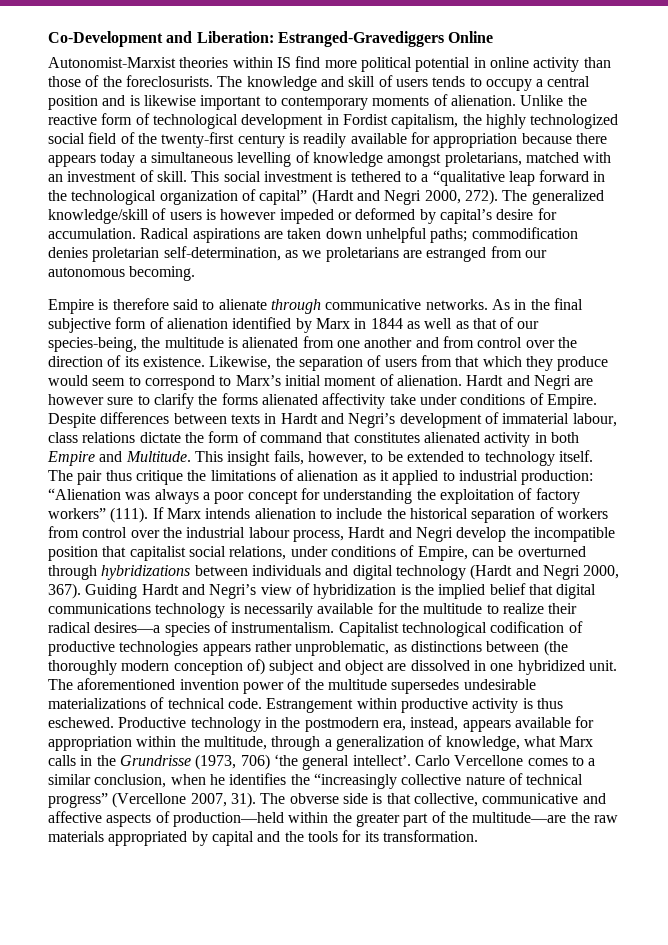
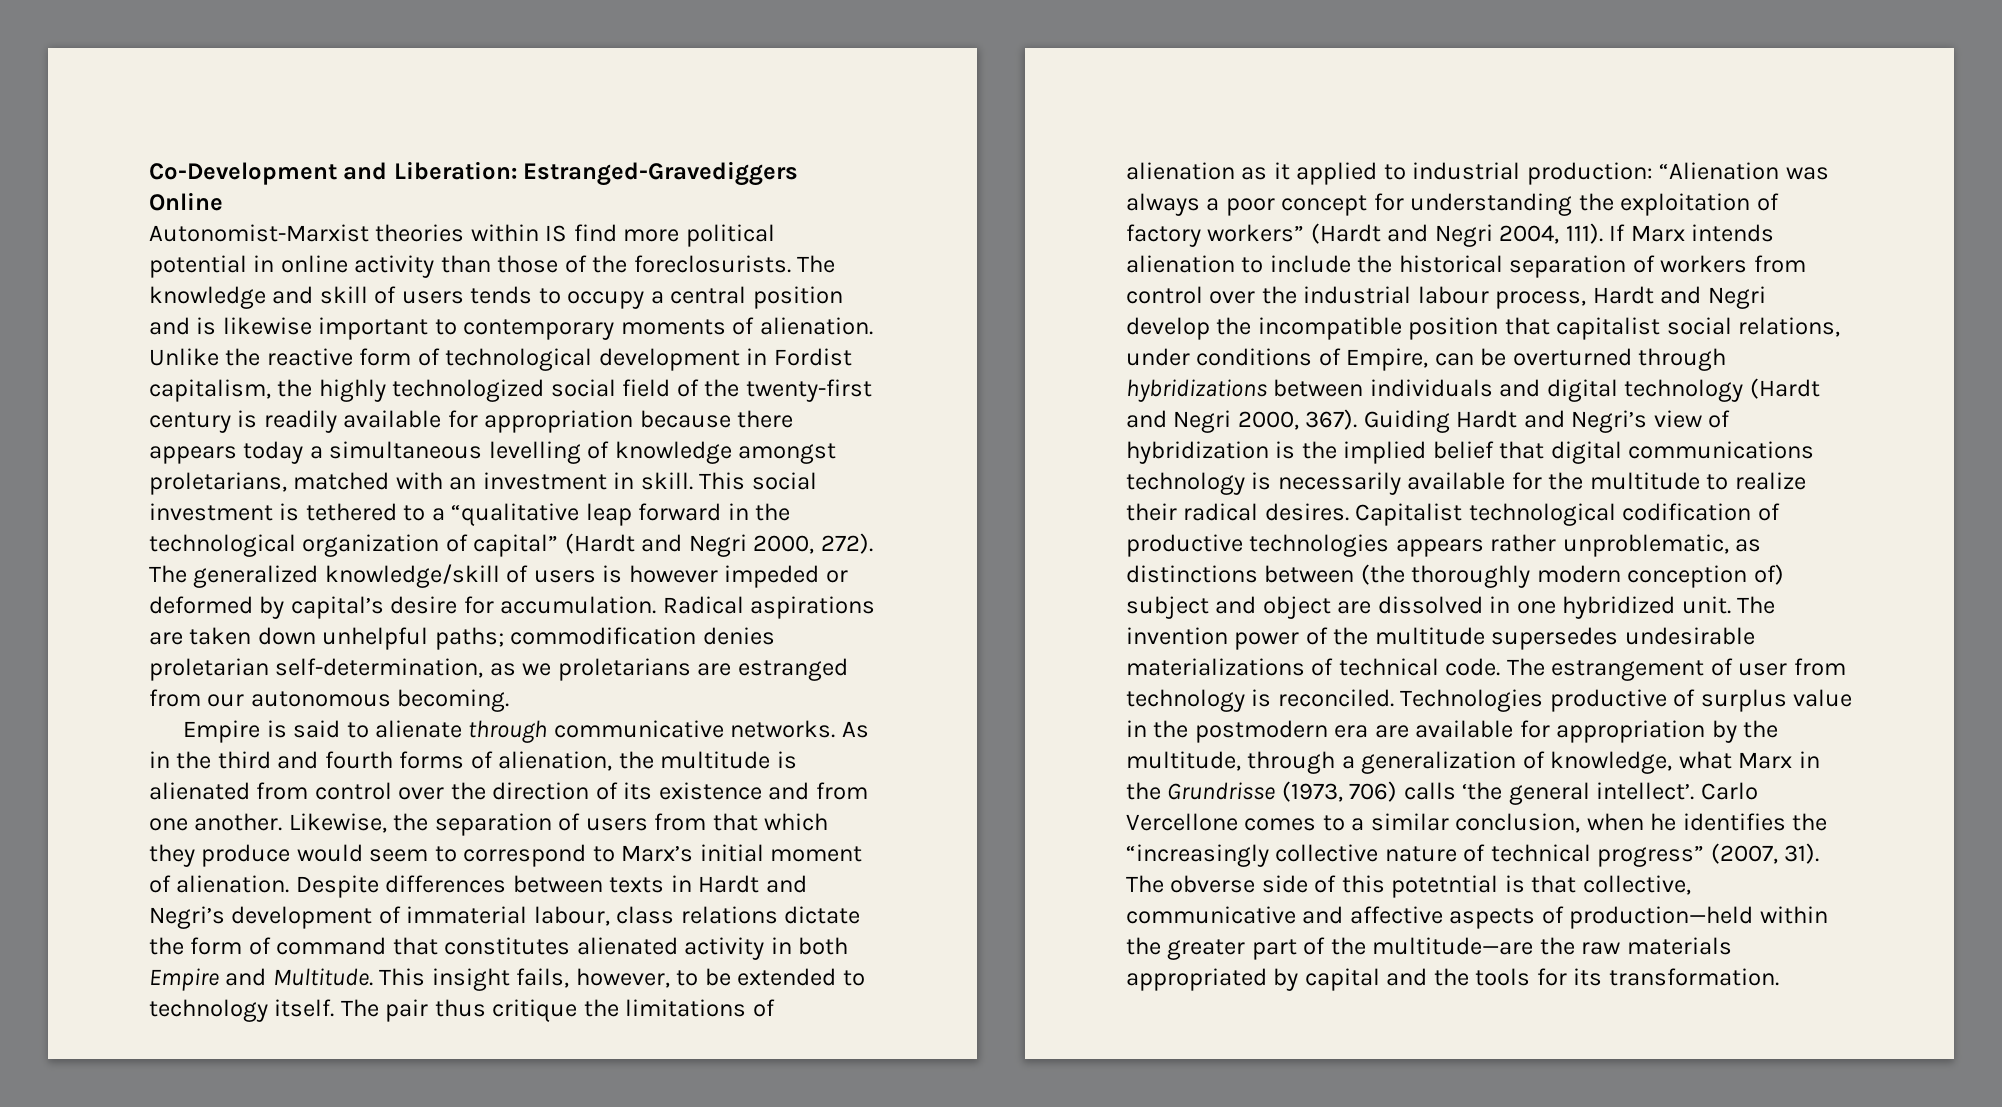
- Unlike the reactive form of technological development in Fordist capitalism, the highly technologized social field of the twenty-first century is readily available for appropriation because there appears today a simultaneous levelling of knowledge amongst proletarians, matched with an investment of skill.
+ Unlike the reactive form of technological development in Fordist capitalism, the highly technologized social field of the twenty-first century is readily available for appropriation because there appears today a simultaneous levelling of knowledge amongst proletarians, matched with an investment in skill.
- Empire is therefore said to alienate through communicative networks.
+ Empire is said to alienate through communicative networks.
- As in the final subjective form of alienation identified by Marx in 1844 as well as that of our species-being, the multitude is alienated from one another and from control over the direction of its existence.
+ As in the third and fourth forms of alienation, the multitude is alienated from control over the direction of its existence and from one another.
- Hardt and Negri are however sure to clarify the forms alienated affectivity take under conditions of Empire.
- The pair thus critique the limitations of alienation as it applied to industrial production: “Alienation was always a poor concept for understanding the exploitation of factory workers” (111).
+ The pair thus critique the limitations of alienation as it applied to industrial production: “Alienation was always a poor concept for understanding the exploitation of factory workers” (Hardt and Negri 2004, 111).
- Guiding Hardt and Negri’s view of hybridization is the implied belief that digital communications technology is necessarily available for the multitude to realize their radical desires—a species of instrumentalism.
+ Guiding Hardt and Negri’s view of hybridization is the implied belief that digital communications technology is necessarily available for the multitude to realize their radical desires.
- The aforementioned invention power of the multitude supersedes undesirable materializations of technical code.
+ The invention power of the multitude supersedes undesirable materializations of technical code.
- Estrangement within productive activity is thus eschewed. Productive technology in the postmodern era, instead, appears available for appropriation within the multitude, through a generalization of knowledge, what Marx calls in the Grundrisse (1973, 706) ‘the general intellect’.
+ The estrangement of user from technology is reconciled. Technologies productive of surplus value in the postmodern era are available for appropriation by the multitude, through a generalization of knowledge, what Marx in the Grundrisse (1973, 706) calls ‘the general intellect’.
- Carlo Vercellone comes to a similar conclusion, when he identifies the “increasingly collective nature of technical progress” (Vercellone 2007, 31).
+ Carlo Vercellone comes to a similar conclusion, when he identifies the “increasingly collective nature of technical progress” (2007, 31).
- The obverse side is that collective, communicative and affective aspects of production—held within the greater part of the multitude—are the raw materials appropriated by capital and the tools for its transformation.
+ The obverse side of this potetntial is that collective, communicative and affective aspects of production—held within the greater part of the multitude—are the raw materials appropriated by capital and the tools for its transformation.

